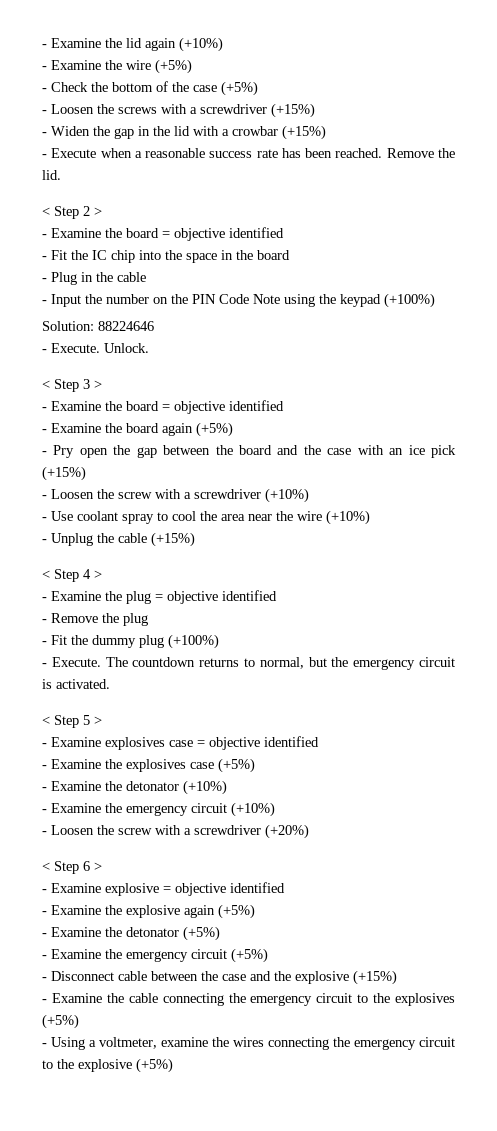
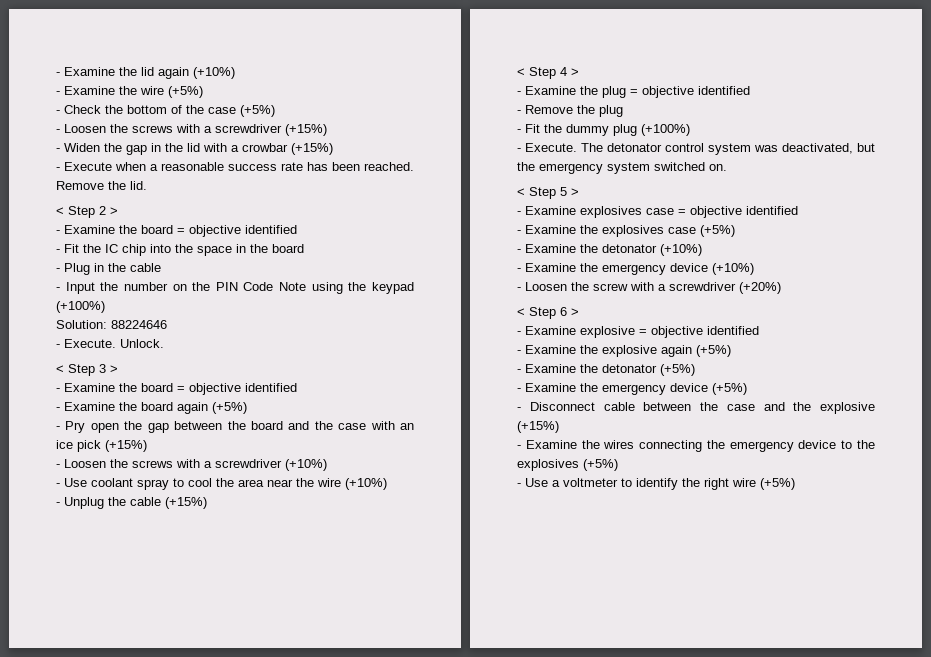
- - Loosen the screw with a screwdriver (+10%)
+ - Loosen the screws with a screwdriver (+10%)
- The countdown returns to normal, but the emergency circuit is activated.
+ The detonator control system was deactivated, but the emergency system switched on.
- - Examine the emergency circuit (+10%)
+ - Examine the emergency device (+10%)
- - Examine the emergency circuit (+5%)
+ - Examine the emergency device (+5%)
- - Examine the cable connecting the emergency circuit to the explosives (+5%)
+ - Examine the wires connecting the emergency device to the explosives (+5%)
- - Using a voltmeter, examine the wires connecting the emergency circuit to the explosive (+5%)
+ - Use a voltmeter to identify the right wire (+5%)

